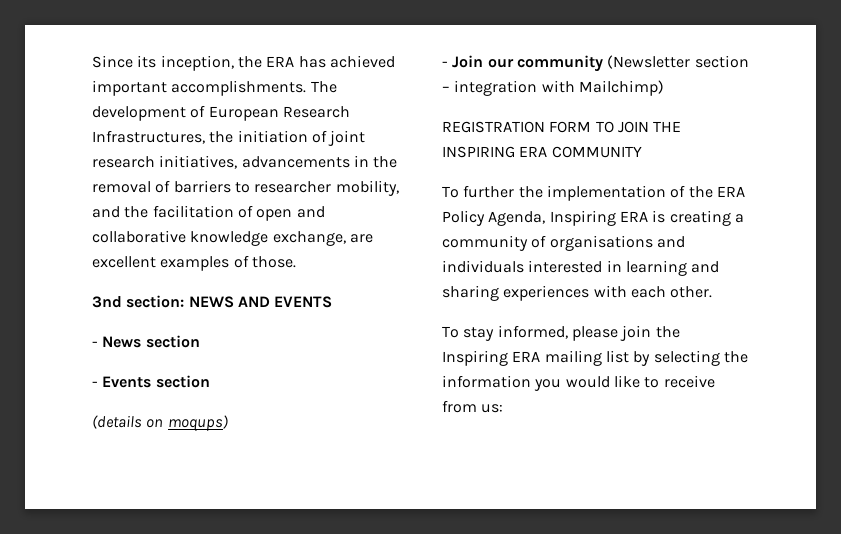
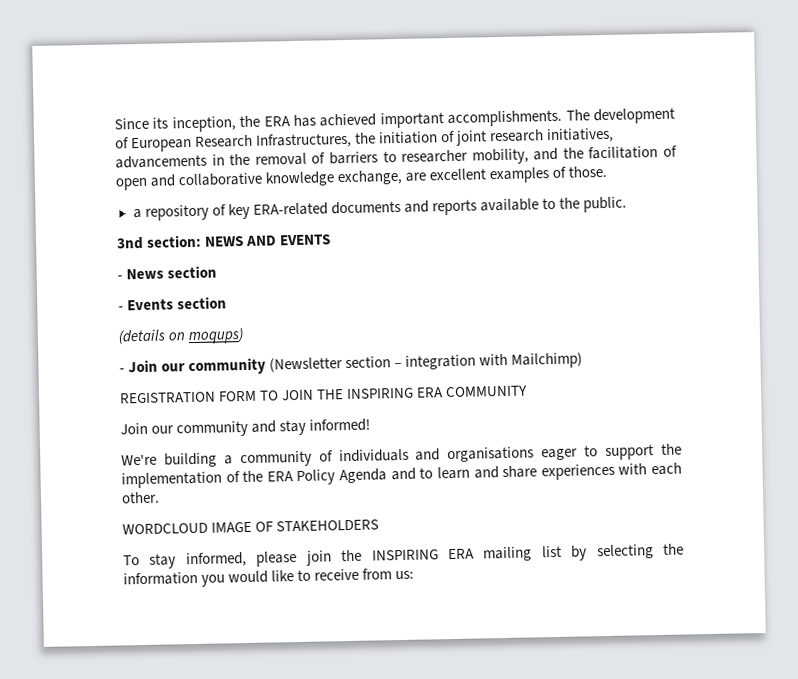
+ a repository of key ERA-related documents and reports available to the public.
- To further the implementation of the ERA Policy Agenda, Inspiring ERA is creating a community of organisations and individuals interested in learning and sharing experiences with each other.
+ Join our community and stay informed!
+ We're building a community of individuals and organisations eager to support the implementation of the ERA Policy Agenda and to learn and share experiences with each other.
+ WORDCLOUD IMAGE OF STAKEHOLDERS
- To stay informed, please join the Inspiring ERA mailing list by selecting the information you would like to receive from us:
+ To stay informed, please join the INSPIRING ERA mailing list by selecting the information you would like to receive from us:

